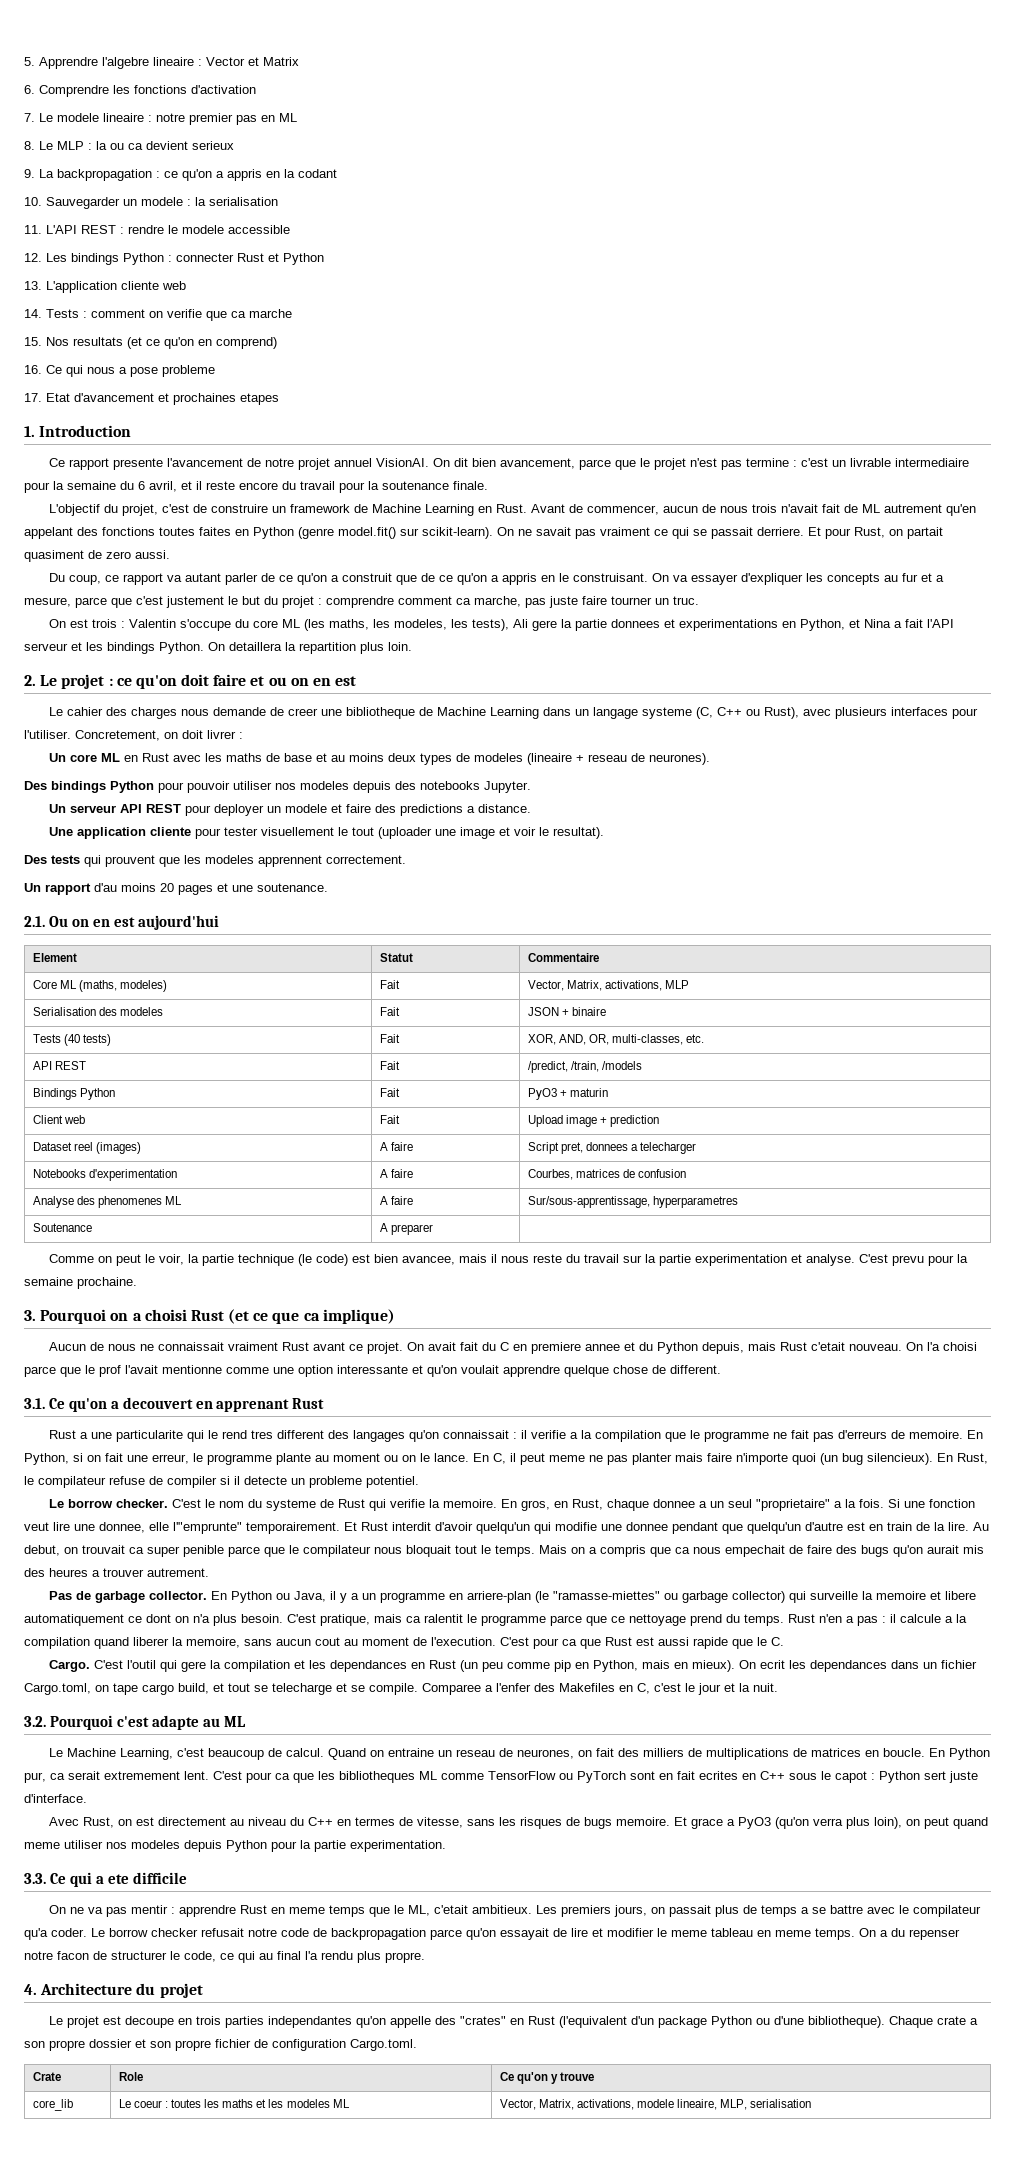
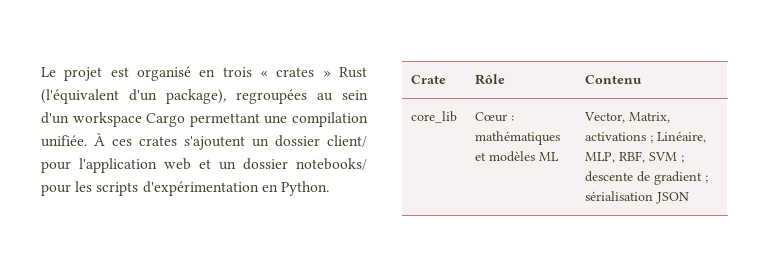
- 5. Apprendre l'algebre lineaire : Vector et Matrix
- 6. Comprendre les fonctions d'activation
- 7. Le modele lineaire : notre premier pas en ML
- 8. Le MLP : la ou ca devient serieux
- 9. La backpropagation : ce qu'on a appris en la codant
- 10. Sauvegarder un modele : la serialisation
- 11. L'API REST : rendre le modele accessible
- 12. Les bindings Python : connecter Rust et Python
- 13. L'application cliente web
- 14. Tests : comment on verifie que ca marche
- 15. Nos resultats (et ce qu'on en comprend)
- 16. Ce qui nous a pose probleme
- 17. Etat d'avancement et prochaines etapes
- 1. Introduction
- Ce rapport presente l'avancement de notre projet annuel VisionAI. On dit bien avancement, parce que le projet n'est pas termine : c'est un livrable intermediaire pour la semaine du 6 avril, et il reste encore du travail pour la soutenance finale.
- L'objectif du projet, c'est de construire un framework de Machine Learning en Rust. Avant de commencer, aucun de nous trois n'avait fait de ML autrement qu'en appelant des fonctions toutes faites en Python (genre model.fit() sur scikit-learn). On ne savait pas vraiment ce qui se passait derriere. Et pour Rust, on partait quasiment de zero aussi.
- Du coup, ce rapport va autant parler de ce qu'on a construit que de ce qu'on a appris en le construisant. On va essayer d'expliquer les concepts au fur et a mesure, parce que c'est justement le but du projet : comprendre comment ca marche, pas juste faire tourner un truc.
- On est trois : Valentin s'occupe du core ML (les maths, les modeles, les tests), Ali gere la partie donnees et experimentations en Python, et Nina a fait l'API serveur et les bindings Python. On detaillera la repartition plus loin.
- 2. Le projet : ce qu'on doit faire et ou on en est
- Le cahier des charges nous demande de creer une bibliotheque de Machine Learning dans un langage systeme (C, C++ ou Rust), avec plusieurs interfaces pour l'utiliser. Concretement, on doit livrer :
- Un core ML en Rust avec les maths de base et au moins deux types de modeles (lineaire + reseau de neurones).
- Des bindings Python pour pouvoir utiliser nos modeles depuis des notebooks Jupyter.
- Un serveur API REST pour deployer un modele et faire des predictions a distance.
- Une application cliente pour tester visuellement le tout (uploader une image et voir le resultat).
- Des tests qui prouvent que les modeles apprennent correctement.
- Un rapport d'au moins 20 pages et une soutenance.
- 2.1. Ou on en est aujourd'hui
- Element | Statut | Commentaire
- Core ML (maths, modeles) | Fait | Vector, Matrix, activations, MLP
- Serialisation des modeles | Fait | JSON + binaire
- Tests (40 tests) | Fait | XOR, AND, OR, multi-classes, etc.
- API REST | Fait | /predict, /train, /models
- Bindings Python | Fait | PyO3 + maturin
- Client web | Fait | Upload image + prediction
- Dataset reel (images) | A faire | Script pret, donnees a telecharger
- Notebooks d'experimentation | A faire | Courbes, matrices de confusion
- Analyse des phenomenes ML | A faire | Sur/sous-apprentissage, hyperparametres
- Soutenance | A preparer |
- Comme on peut le voir, la partie technique (le code) est bien avancee, mais il nous reste du travail sur la partie experimentation et analyse. C'est prevu pour la semaine prochaine.
- 3. Pourquoi on a choisi Rust (et ce que ca implique)
- Aucun de nous ne connaissait vraiment Rust avant ce projet. On avait fait du C en premiere annee et du Python depuis, mais Rust c'etait nouveau. On l'a choisi parce que le prof l'avait mentionne comme une option interessante et qu'on voulait apprendre quelque chose de different.
- 3.1. Ce qu'on a decouvert en apprenant Rust
- Rust a une particularite qui le rend tres different des langages qu'on connaissait : il verifie a la compilation que le programme ne fait pas d'erreurs de memoire. En Python, si on fait une erreur, le programme plante au moment ou on le lance. En C, il peut meme ne pas planter mais faire n'importe quoi (un bug silencieux). En Rust, le compilateur refuse de compiler si il detecte un probleme potentiel.
- Le borrow checker. C'est le nom du systeme de Rust qui verifie la memoire. En gros, en Rust, chaque donnee a un seul "proprietaire" a la fois. Si une fonction veut lire une donnee, elle l'"emprunte" temporairement. Et Rust interdit d'avoir quelqu'un qui modifie une donnee pendant que quelqu'un d'autre est en train de la lire. Au debut, on trouvait ca super penible parce que le compilateur nous bloquait tout le temps. Mais on a compris que ca nous empechait de faire des bugs qu'on aurait mis des heures a trouver autrement.
- Pas de garbage collector. En Python ou Java, il y a un programme en arriere-plan (le "ramasse-miettes" ou garbage collector) qui surveille la memoire et libere automatiquement ce dont on n'a plus besoin. C'est pratique, mais ca ralentit le programme parce que ce nettoyage prend du temps. Rust n'en a pas : il calcule a la compilation quand liberer la memoire, sans aucun cout au moment de l'execution. C'est pour ca que Rust est aussi rapide que le C.
- Cargo. C'est l'outil qui gere la compilation et les dependances en Rust (un peu comme pip en Python, mais en mieux). On ecrit les dependances dans un fichier Cargo.toml, on tape cargo build, et tout se telecharge et se compile. Comparee a l'enfer des Makefiles en C, c'est le jour et la nuit.
- 3.2. Pourquoi c'est adapte au ML
- Le Machine Learning, c'est beaucoup de calcul. Quand on entraine un reseau de neurones, on fait des milliers de multiplications de matrices en boucle. En Python pur, ca serait extremement lent. C'est pour ca que les bibliotheques ML comme TensorFlow ou PyTorch sont en fait ecrites en C++ sous le capot : Python sert juste d'interface.
- Avec Rust, on est directement au niveau du C++ en termes de vitesse, sans les risques de bugs memoire. Et grace a PyO3 (qu'on verra plus loin), on peut quand meme utiliser nos modeles depuis Python pour la partie experimentation.
- 3.3. Ce qui a ete difficile
- On ne va pas mentir : apprendre Rust en meme temps que le ML, c'etait ambitieux. Les premiers jours, on passait plus de temps a se battre avec le compilateur qu'a coder. Le borrow checker refusait notre code de backpropagation parce qu'on essayait de lire et modifier le meme tableau en meme temps. On a du repenser notre facon de structurer le code, ce qui au final l'a rendu plus propre.
- 4. Architecture du projet
- Le projet est decoupe en trois parties independantes qu'on appelle des "crates" en Rust (l'equivalent d'un package Python ou d'une bibliotheque). Chaque crate a son propre dossier et son propre fichier de configuration Cargo.toml.
- Crate | Role | Ce qu'on y trouve
- core_lib | Le coeur : toutes les maths et les modeles ML | Vector, Matrix, activations, modele lineaire, MLP, serialisation
+ Le projet est organisé en trois « crates » Rust (l'équivalent d'un package), regroupées au sein d'un workspace Cargo permettant une compilation unifiée. À ces crates s'ajoutent un dossier client/ pour l'application web et un dossier notebooks/ pour les scripts d'expérimentation en Python.
+ Crate | Rôle | Contenu
+ core_lib | Cœur : mathématiques et modèles ML | Vector, Matrix, activations ; Linéaire, MLP, RBF, SVM ; descente de gradient ; sérialisation JSON

